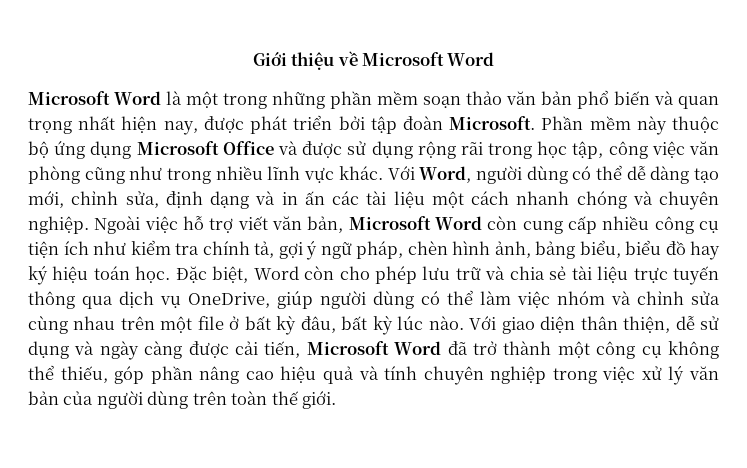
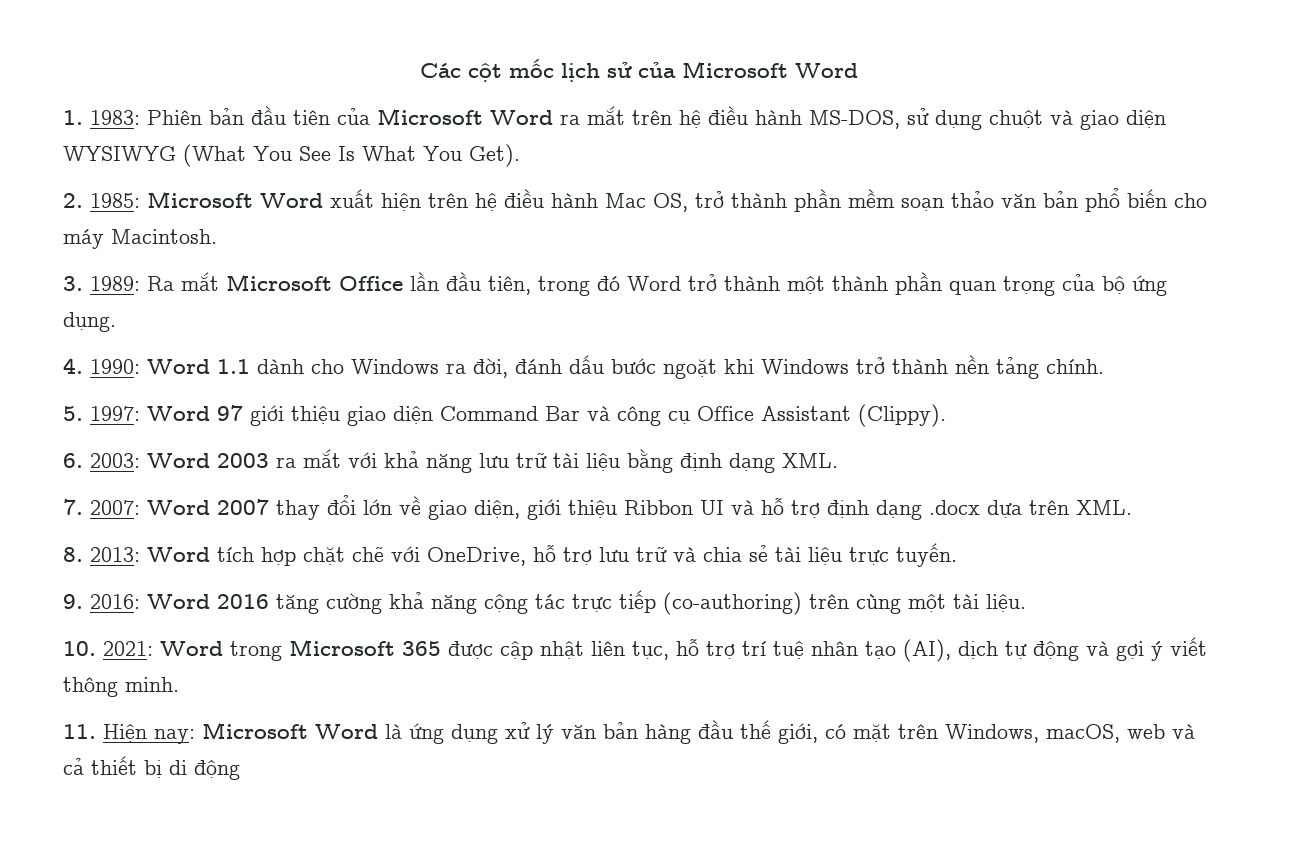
- Giới thiệu về Microsoft Word
- Microsoft Word là một trong những phần mềm soạn thảo văn bản phổ biến và quan trọng nhất hiện nay, được phát triển bởi tập đoàn Microsoft. Phần mềm này thuộc bộ ứng dụng Microsoft Office và được sử dụng rộng rãi trong học tập, công việc văn phòng cũng như trong nhiều lĩnh vực khác. Với Word, người dùng có thể dễ dàng tạo mới, chỉnh sửa, định dạng và in ấn các tài liệu một cách nhanh chóng và chuyên nghiệp. Ngoài việc hỗ trợ viết văn bản, Microsoft Word còn cung cấp nhiều công cụ tiện ích như kiểm tra chính tả, gợi ý ngữ pháp, chèn hình ảnh, bảng biểu, biểu đồ hay ký hiệu toán học. Đặc biệt, Word còn cho phép lưu trữ và chia sẻ tài liệu trực tuyến thông qua dịch vụ OneDrive, giúp người dùng có thể làm việc nhóm và chỉnh sửa cùng nhau trên một file ở bất kỳ đâu, bất kỳ lúc nào. Với giao diện thân thiện, dễ sử dụng và ngày càng được cải tiến, Microsoft Word đã trở thành một công cụ không thể thiếu, góp phần nâng cao hiệu quả và tính chuyên nghiệp trong việc xử lý văn bản của người dùng trên toàn thế giới.
+ Các cột mốc lịch sử của Microsoft Word
+ 1. 1983: Phiên bản đầu tiên của Microsoft Word ra mắt trên hệ điều hành MS-DOS, sử dụng chuột và giao diện WYSIWYG (What You See Is What You Get).
+ 2. 1985: Microsoft Word xuất hiện trên hệ điều hành Mac OS, trở thành phần mềm soạn thảo văn bản phổ biến cho máy Macintosh.
+ 3. 1989: Ra mắt Microsoft Office lần đầu tiên, trong đó Word trở thành một thành phần quan trọng của bộ ứng dụng.
+ 4. 1990: Word 1.1 dành cho Windows ra đời, đánh dấu bước ngoặt khi Windows trở thành nền tảng chính.
+ 5. 1997: Word 97 giới thiệu giao diện Command Bar và công cụ Office Assistant (Clippy).
+ 6. 2003: Word 2003 ra mắt với khả năng lưu trữ tài liệu bằng định dạng XML.
+ 7. 2007: Word 2007 thay đổi lớn về giao diện, giới thiệu Ribbon UI và hỗ trợ định dạng .docx dựa trên XML.
+ 8. 2013: Word tích hợp chặt chẽ với OneDrive, hỗ trợ lưu trữ và chia sẻ tài liệu trực tuyến.
+ 9. 2016: Word 2016 tăng cường khả năng cộng tác trực tiếp (co-authoring) trên cùng một tài liệu.
+ 10. 2021: Word trong Microsoft 365 được cập nhật liên tục, hỗ trợ trí tuệ nhân tạo (AI), dịch tự động và gợi ý viết thông minh.
+ 11. Hiện nay: Microsoft Word là ứng dụng xử lý văn bản hàng đầu thế giới, có mặt trên Windows, macOS, web và cả thiết bị di động

